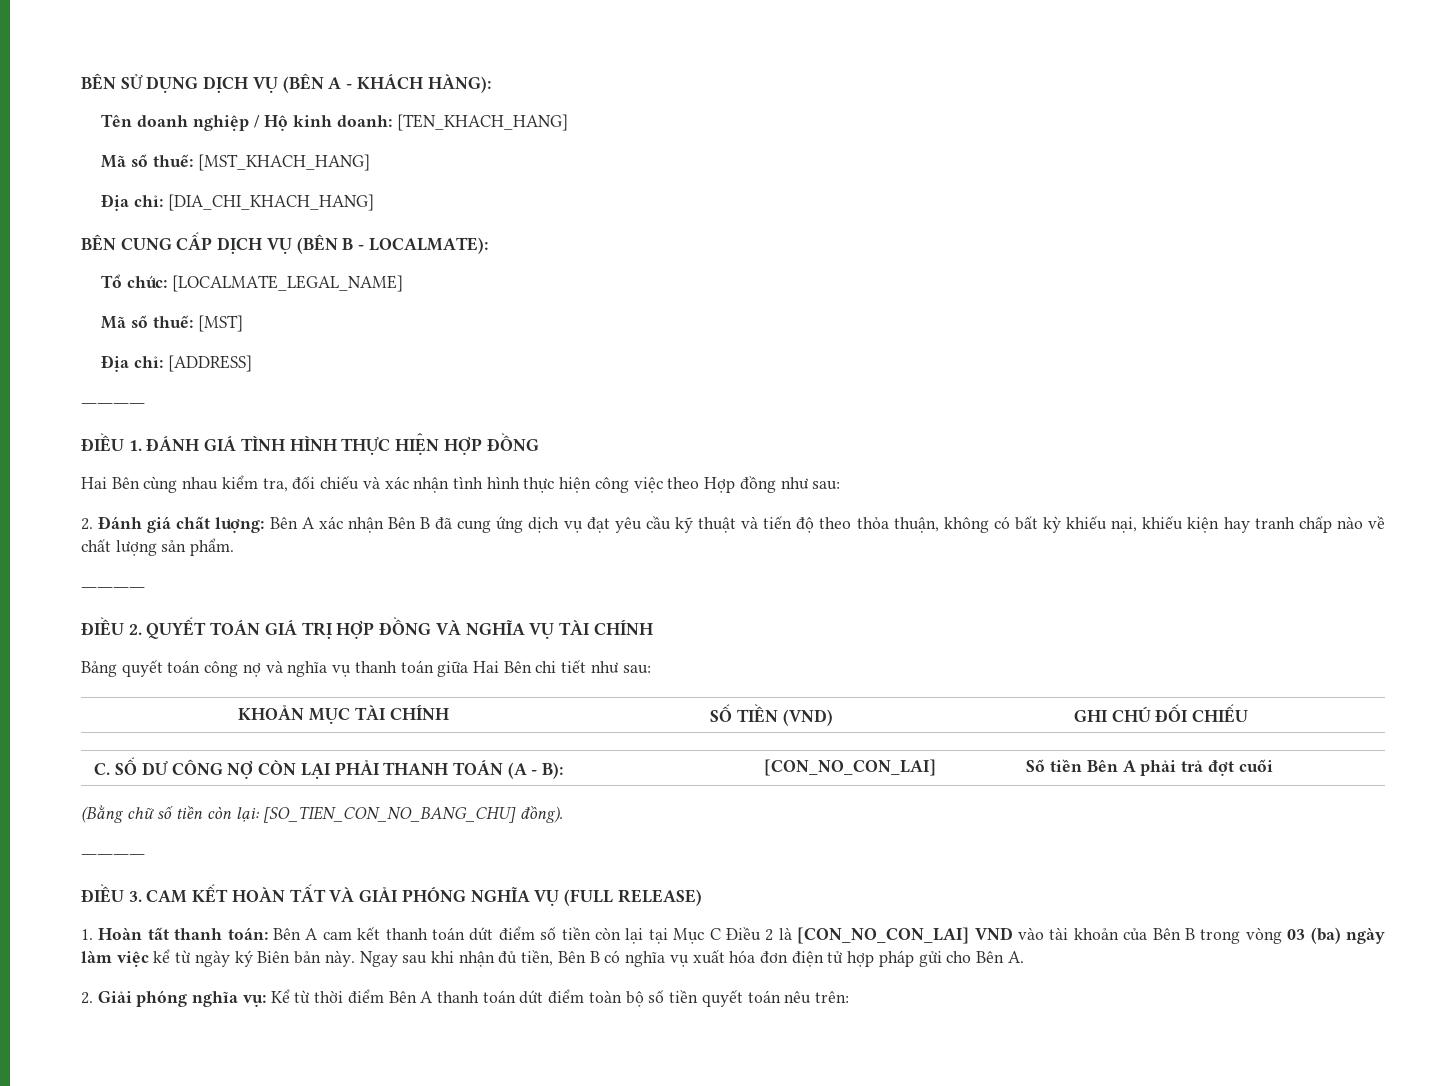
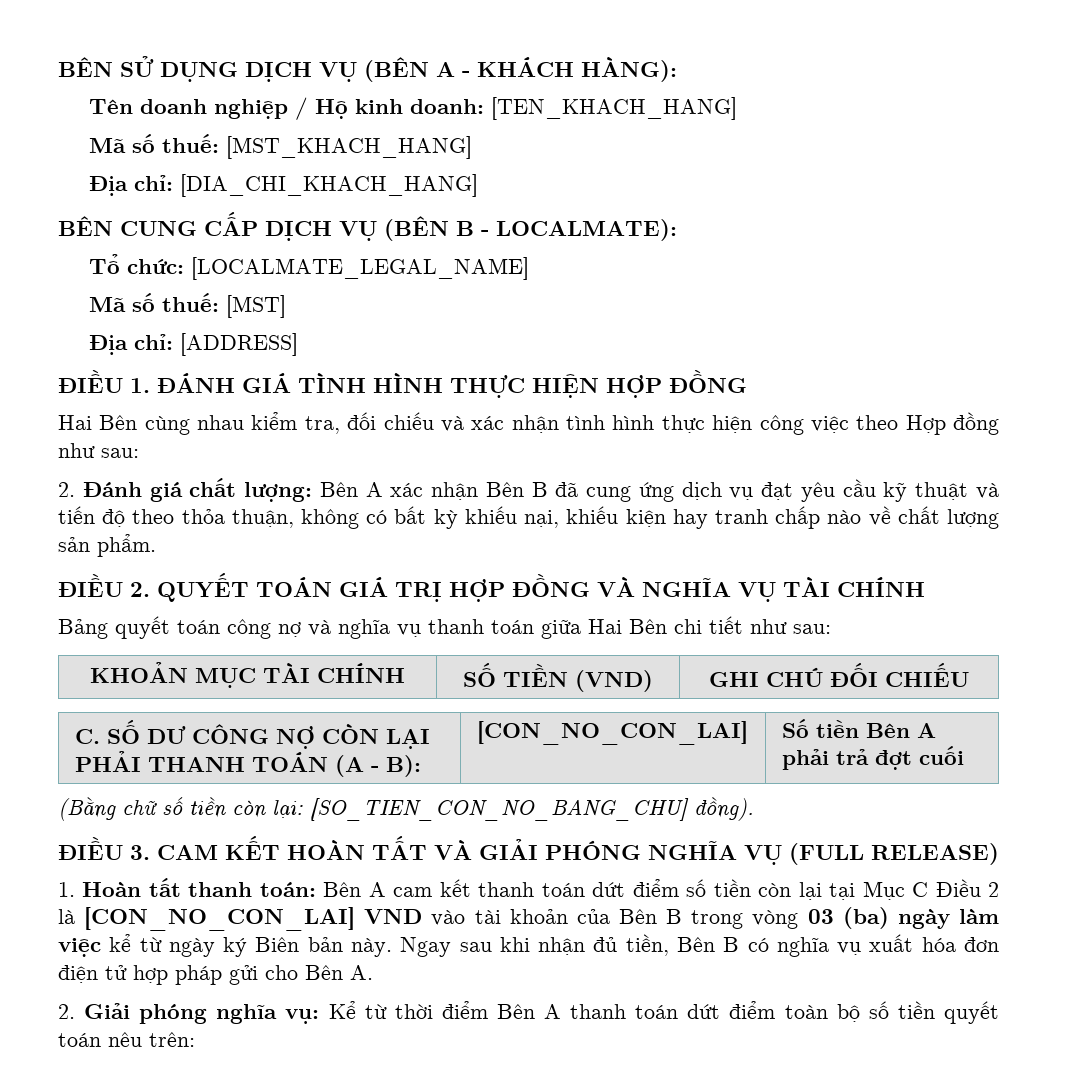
  Địa chỉ: [ADDRESS]
- ――――
  2. Đánh giá chất lượng: Bên A xác nhận Bên B đã cung ứng dịch vụ đạt yêu cầu kỹ thuật và tiến độ theo thỏa thuận, không có bất kỳ khiếu nại, khiếu kiện hay tranh chấp nào về chất lượng sản phẩm.
- ――――
  (Bằng chữ số tiền còn lại: [SO_TIEN_CON_NO_BANG_CHU] đồng).
- ――――

